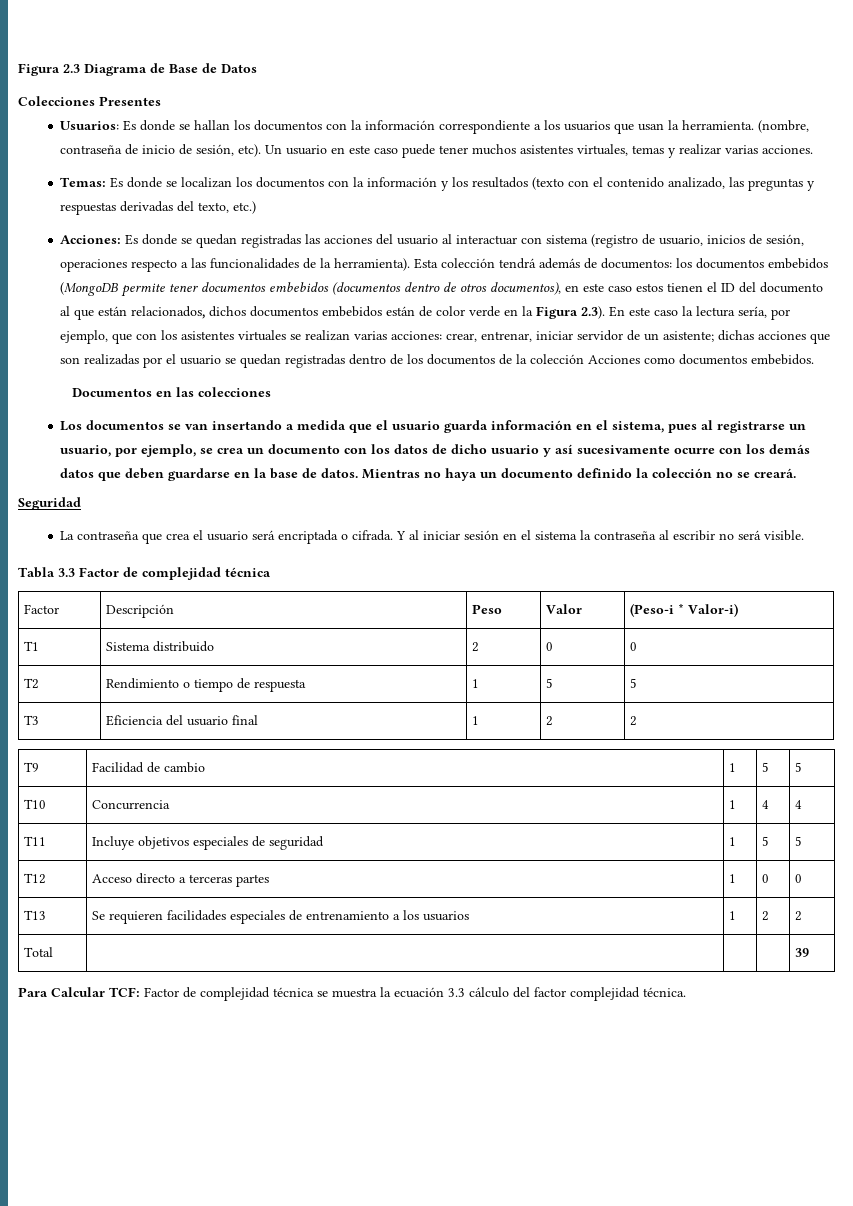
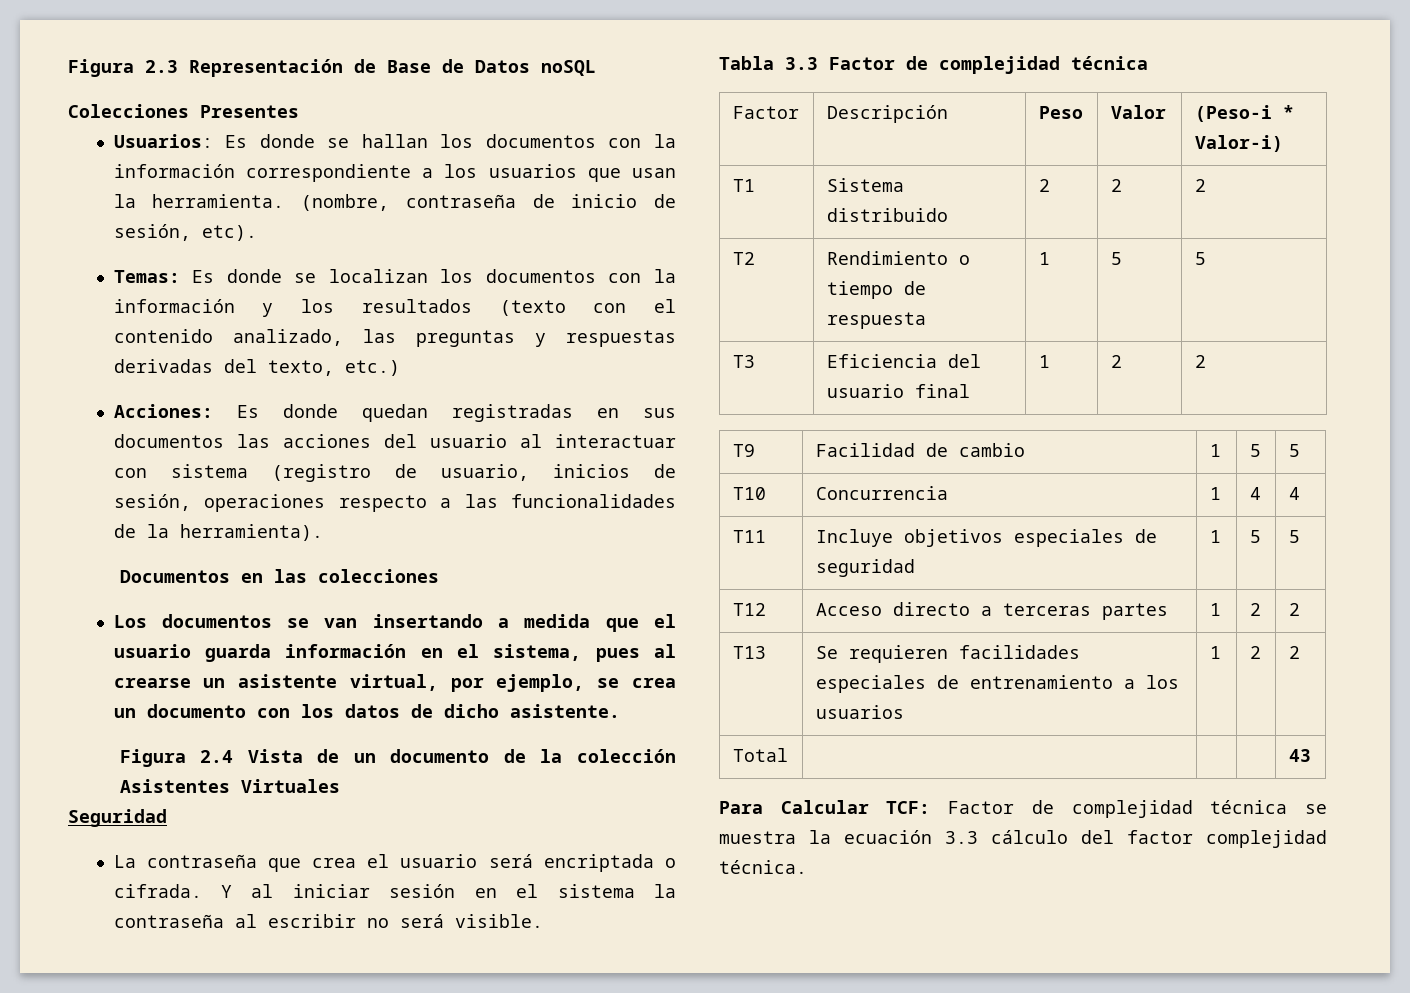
- Figura 2.3 Diagrama de Base de Datos
+ Figura 2.3 Representación de Base de Datos noSQL
- Un usuario en este caso puede tener muchos asistentes virtuales, temas y realizar varias acciones.
- Acciones: Es donde se quedan registradas las acciones del usuario al interactuar con sistema (registro de usuario, inicios de sesión, operaciones respecto a las funcionalidades de la herramienta). Esta colección tendrá además de documentos: los documentos embebidos (MongoDB permite tener documentos embebidos (documentos dentro de otros documentos), en este caso estos tienen el ID del documento al que están relacionados, dichos documentos embebidos están de color verde en la Figura 2.3). En este caso la lectura sería, por ejemplo, que con los asistentes virtuales se realizan varias acciones: crear, entrenar, iniciar servidor de un asistente; dichas acciones que son realizadas por el usuario se quedan registradas dentro de los documentos de la colección Acciones como documentos embebidos.
+ Acciones: Es donde quedan registradas en sus documentos las acciones del usuario al interactuar con sistema (registro de usuario, inicios de sesión, operaciones respecto a las funcionalidades de la herramienta).
- Los documentos se van insertando a medida que el usuario guarda información en el sistema, pues al registrarse un usuario, por ejemplo, se crea un documento con los datos de dicho usuario y así sucesivamente ocurre con los demás datos que deben guardarse en la base de datos. Mientras no haya un documento definido la colección no se creará.
+ Los documentos se van insertando a medida que el usuario guarda información en el sistema, pues al crearse un asistente virtual, por ejemplo, se crea un documento con los datos de dicho asistente.
+ Figura 2.4 Vista de un documento de la colección Asistentes Virtuales
- T1 | Sistema distribuido | 2 | 0 | 0
+ T1 | Sistema distribuido | 2 | 2 | 2
- T12 | Acceso directo a terceras partes | 1 | 0 | 0
+ T12 | Acceso directo a terceras partes | 1 | 2 | 2
- Total | | | | 39
+ Total | | | | 43

